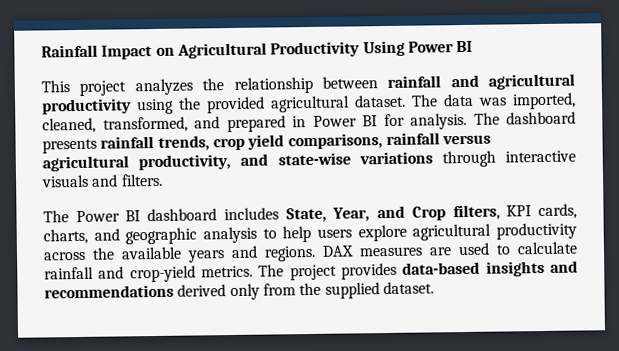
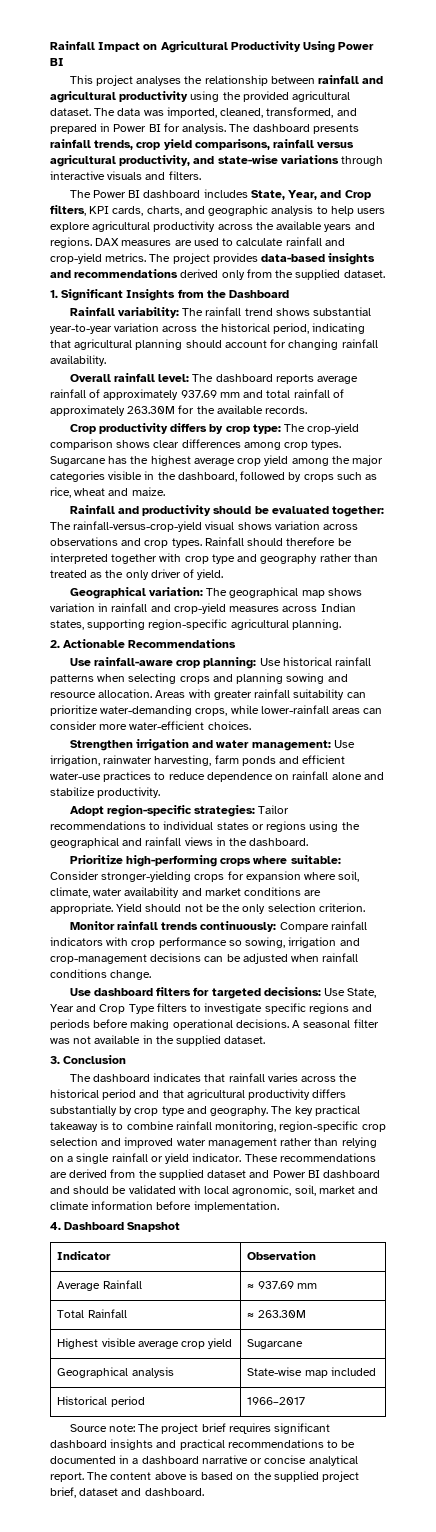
- This project analyzes the relationship between rainfall and agricultural productivity using the provided agricultural dataset.
+ This project analyses the relationship between rainfall and agricultural productivity using the provided agricultural dataset.
+ 1. Significant Insights from the Dashboard
+ Rainfall variability: The rainfall trend shows substantial year-to-year variation across the historical period, indicating that agricultural planning should account for changing rainfall availability.
+ Overall rainfall level: The dashboard reports average rainfall of approximately 937.69 mm and total rainfall of approximately 263.30M for the available records.
+ Crop productivity differs by crop type: The crop-yield comparison shows clear differences among crop types. Sugarcane has the highest average crop yield among the major categories visible in the dashboard, followed by crops such as rice, wheat and maize.
+ Rainfall and productivity should be evaluated together: The rainfall-versus-crop-yield visual shows variation across observations and crop types. Rainfall should therefore be interpreted together with crop type and geography rather than treated as the only driver of yield.
+ Geographical variation: The geographical map shows variation in rainfall and crop-yield measures across Indian states, supporting region-specific agricultural planning.
+ 2. Actionable Recommendations
+ Use rainfall-aware crop planning: Use historical rainfall patterns when selecting crops and planning sowing and resource allocation. Areas with greater rainfall suitability can prioritize water-demanding crops, while lower-rainfall areas can consider more water-efficient choices.
+ Strengthen irrigation and water management: Use irrigation, rainwater harvesting, farm ponds and efficient water-use practices to reduce dependence on rainfall alone and stabilize productivity.
+ Adopt region-specific strategies: Tailor recommendations to individual states or regions using the geographical and rainfall views in the dashboard.
+ Prioritize high-performing crops where suitable: Consider stronger-yielding crops for expansion where soil, climate, water availability and market conditions are appropriate. Yield should not be the only selection criterion.
+ Monitor rainfall trends continuously: Compare rainfall indicators with crop performance so sowing, irrigation and crop-management decisions can be adjusted when rainfall conditions change.
+ Use dashboard filters for targeted decisions: Use State, Year and Crop Type filters to investigate specific regions and periods before making operational decisions. A seasonal filter was not available in the supplied dataset.
+ 3. Conclusion
+ The dashboard indicates that rainfall varies across the historical period and that agricultural productivity differs substantially by crop type and geography. The key practical takeaway is to combine rainfall monitoring, region-specific crop selection and improved water management rather than relying on a single rainfall or yield indicator. These recommendations are derived from the supplied dataset and Power BI dashboard and should be validated with local agronomic, soil, market and climate information before implementation.
+ 4. Dashboard Snapshot
+ Indicator | Observation
+ Average Rainfall | ≈ 937.69 mm
+ Total Rainfall | ≈ 263.30M
+ Highest visible average crop yield | Sugarcane
+ Geographical analysis | State-wise map included
+ Historical period | 1966–2017
+ Source note: The project brief requires significant dashboard insights and practical recommendations to be documented in a dashboard narrative or concise analytical report. The content above is based on the supplied project brief, dataset and dashboard.

